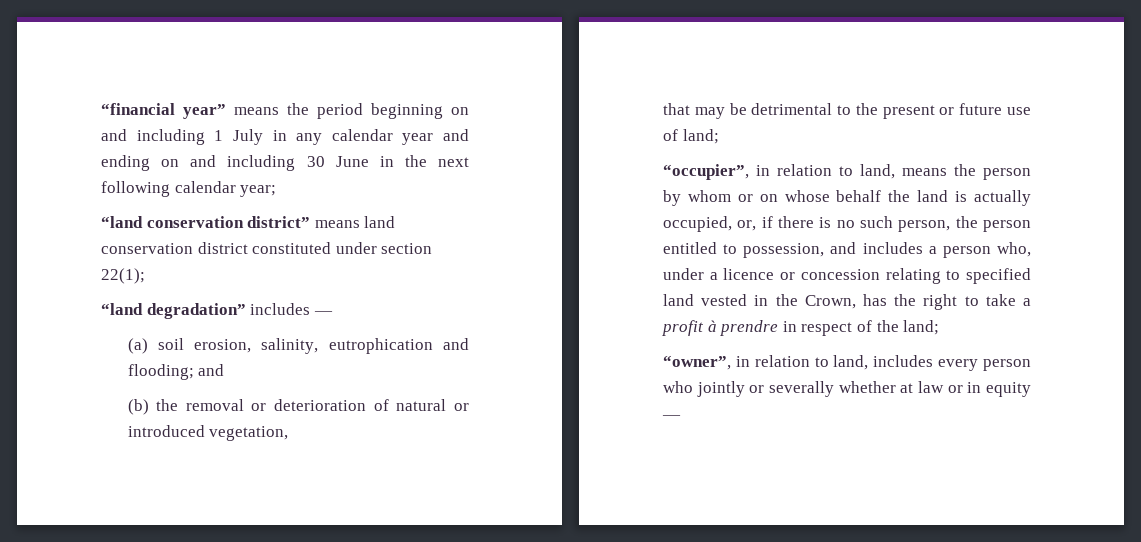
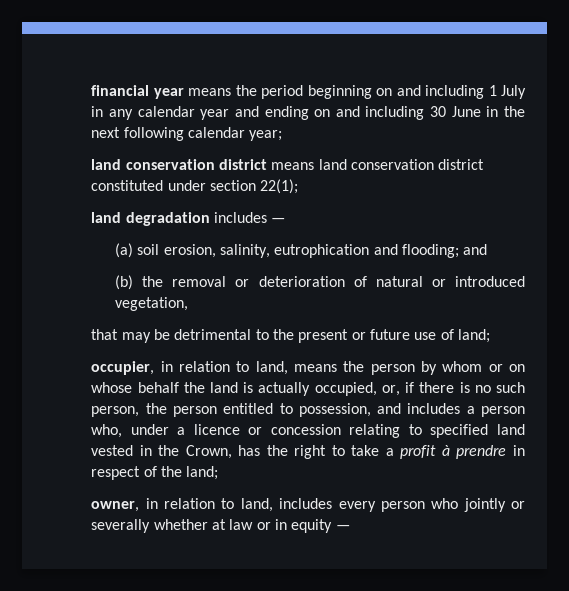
- “financial year” means the period beginning on and including 1 July in any calendar year and ending on and including 30 June in the next following calendar year;
+ financial year means the period beginning on and including 1 July in any calendar year and ending on and including 30 June in the next following calendar year;
- “land conservation district” means land conservation district constituted under section 22(1);
+ land conservation district means land conservation district constituted under section 22(1);
- “land degradation” includes —
+ land degradation includes —
- “occupier”, in relation to land, means the person by whom or on whose behalf the land is actually occupied, or, if there is no such person, the person entitled to possession, and includes a person who, under a licence or concession relating to specified land vested in the Crown, has the right to take a profit à prendre in respect of the land;
+ occupier, in relation to land, means the person by whom or on whose behalf the land is actually occupied, or, if there is no such person, the person entitled to possession, and includes a person who, under a licence or concession relating to specified land vested in the Crown, has the right to take a profit à prendre in respect of the land;
- “owner”, in relation to land, includes every person who jointly or severally whether at law or in equity —
+ owner, in relation to land, includes every person who jointly or severally whether at law or in equity —

